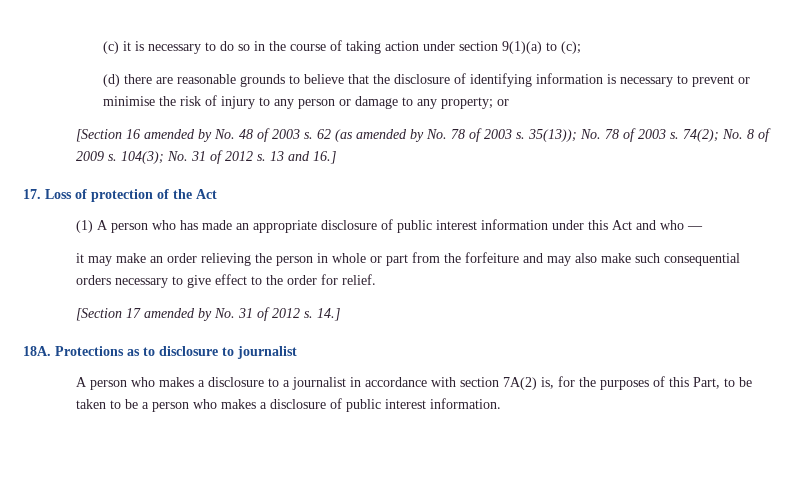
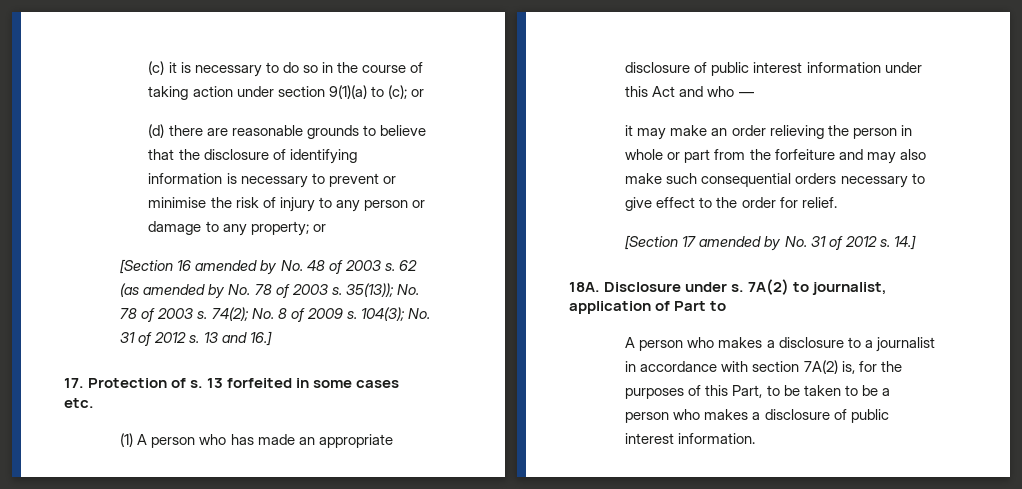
- (c) it is necessary to do so in the course of taking action under section 9(1)(a) to (c);
+ (c) it is necessary to do so in the course of taking action under section 9(1)(a) to (c); or
- 17. Loss of protection of the Act
+ 17. Protection of s. 13 forfeited in some cases etc.
- Protections as to disclosure to journalist
+ Disclosure under s. 7A(2) to journalist, application of Part to

